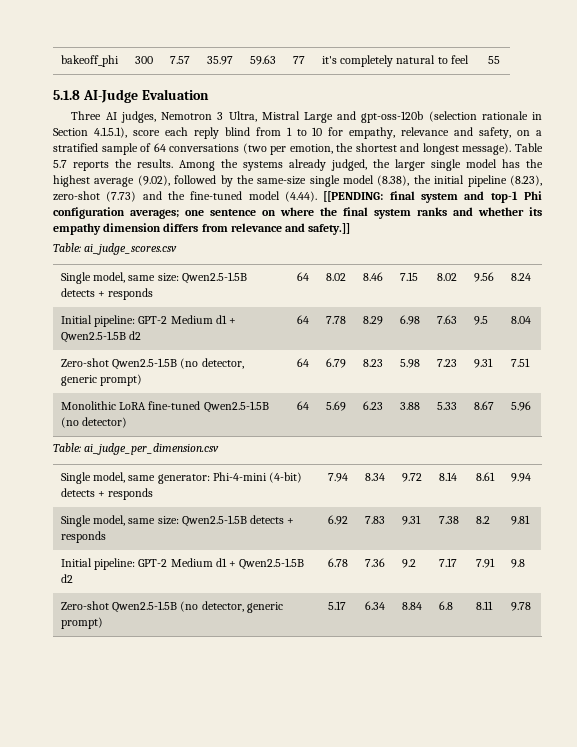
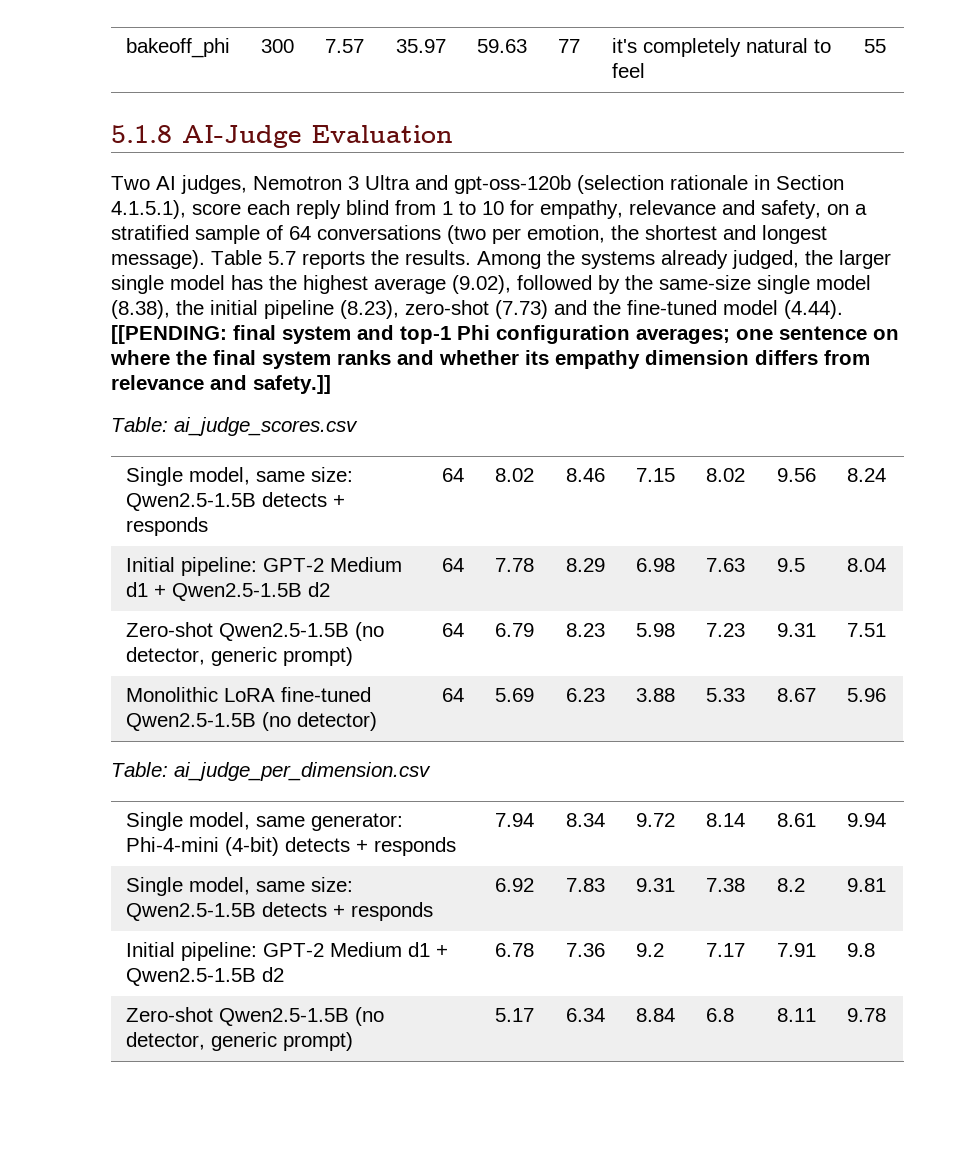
- Three AI judges, Nemotron 3 Ultra, Mistral Large and gpt-oss-120b (selection rationale in Section 4.1.5.1), score each reply blind from 1 to 10 for empathy, relevance and safety, on a stratified sample of 64 conversations (two per emotion, the shortest and longest message).
+ Two AI judges, Nemotron 3 Ultra and gpt-oss-120b (selection rationale in Section 4.1.5.1), score each reply blind from 1 to 10 for empathy, relevance and safety, on a stratified sample of 64 conversations (two per emotion, the shortest and longest message).

